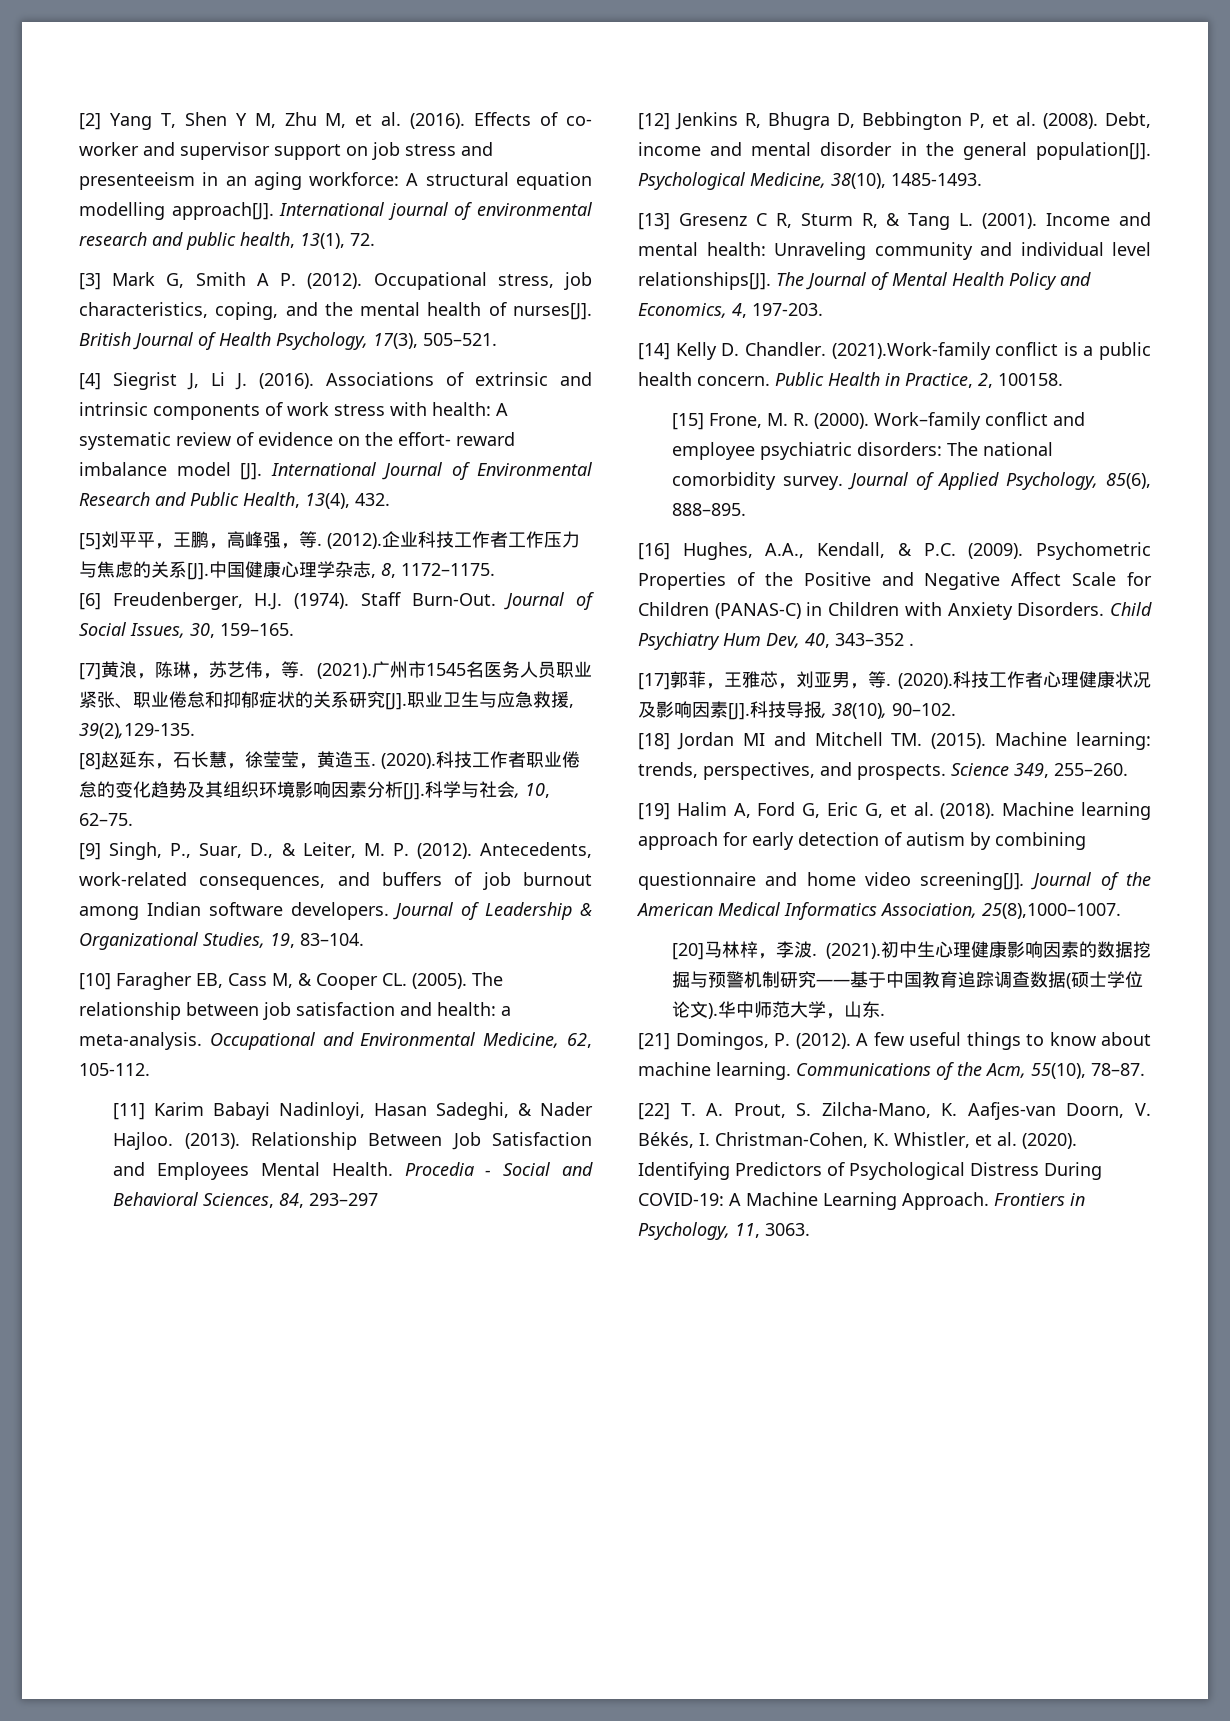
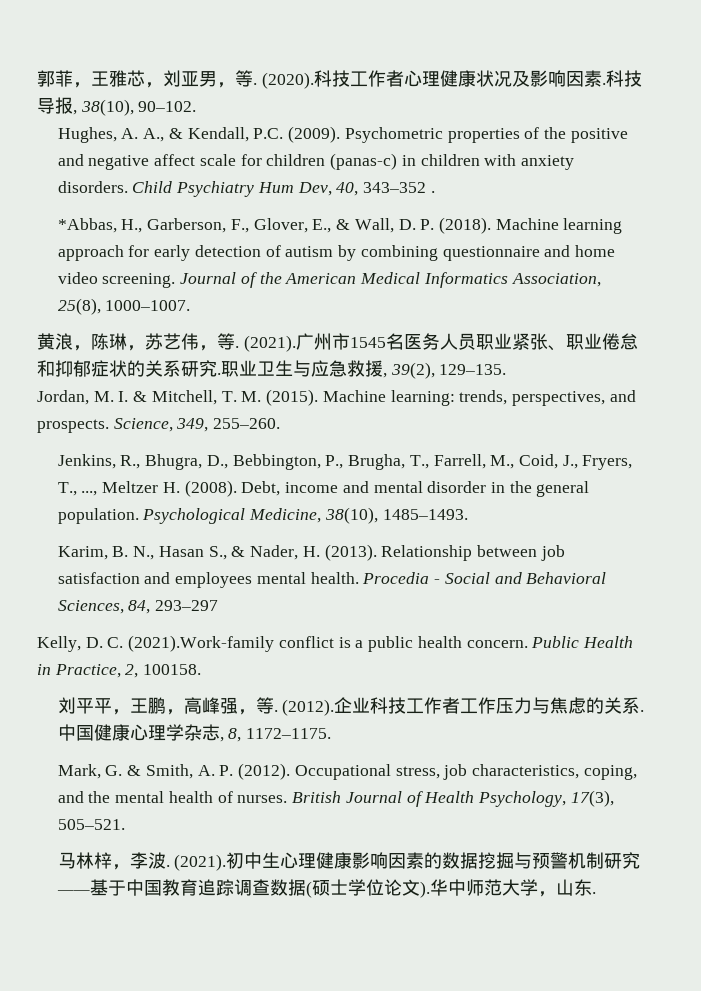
- [2] Yang T, Shen Y M, Zhu M, et al. (2016). Effects of co- worker and supervisor support on job stress and presenteeism in an aging workforce: A structural equation modelling approach[J]. International journal of environmental research and public health, 13(1), 72.
- [3] Mark G, Smith A P. (2012). Occupational stress, job characteristics, coping, and the mental health of nurses[J]. British Journal of Health Psychology, 17(3), 505–521.
- [4] Siegrist J, Li J. (2016). Associations of extrinsic and intrinsic components of work stress with health: A systematic review of evidence on the effort- reward imbalance model [J]. International Journal of Environmental Research and Public Health, 13(4), 432.
- [5]刘平平，王鹏，高峰强，等. (2012).企业科技工作者工作压力与焦虑的关系[J].中国健康心理学杂志, 8, 1172–1175.
- [6] Freudenberger, H.J. (1974). Staff Burn-Out. Journal of Social Issues, 30, 159–165.
- [7]黄浪，陈琳，苏艺伟，等.
+ 郭菲，王雅芯，刘亚男，等. (2020).科技工作者心理健康状况及影响因素.科技导报, 38(10), 90–102.
+ Hughes, A. A., & Kendall, P.C. (2009). Psychometric properties of the positive and negative affect scale for children (panas-c) in children with anxiety disorders. Child Psychiatry Hum Dev, 40, 343–352 .
+ *Abbas, H., Garberson, F., Glover, E., & Wall, D. P. (2018). Machine learning approach for early detection of autism by combining questionnaire and home video screening. Journal of the American Medical Informatics Association, 25(8), 1000–1007.
+ 黄浪，陈琳，苏艺伟，等.
- 广州市1545名医务人员职业紧张、职业倦怠和抑郁症状的关系研究[J].职业卫生与应急救援, 39(2),129-135.
- [8]赵延东，石长慧，徐莹莹，黄造玉. (2020).科技工作者职业倦怠的变化趋势及其组织环境影响因素分析[J].科学与社会, 10, 62–75.
- [9] Singh, P., Suar, D., & Leiter, M. P. (2012). Antecedents, work-related consequences, and buffers of job burnout among Indian software developers. Journal of Leadership & Organizational Studies, 19, 83–104.
- [10] Faragher EB, Cass M, & Cooper CL. (2005). The relationship between job satisfaction and health: a meta-analysis. Occupational and Environmental Medicine, 62, 105-112.
- [11] Karim Babayi Nadinloyi, Hasan Sadeghi, & Nader Hajloo. (2013). Relationship Between Job Satisfaction and Employees Mental Health.
+ 广州市1545名医务人员职业紧张、职业倦怠和抑郁症状的关系研究.职业卫生与应急救援, 39(2), 129–135.
+ Jordan, M. I. & Mitchell, T. M. (2015). Machine learning: trends, perspectives, and prospects. Science, 349, 255–260.
+ Jenkins, R., Bhugra, D., Bebbington, P., Brugha, T., Farrell, M., Coid, J., Fryers, T., ..., Meltzer H. (2008). Debt, income and mental disorder in the general population. Psychological Medicine, 38(10), 1485–1493.
+ Karim, B. N., Hasan S., & Nader, H. (2013). Relationship between job satisfaction and employees mental health.
- [12] Jenkins R, Bhugra D, Bebbington P, et al. (2008). Debt, income and mental disorder in the general population[J]. Psychological Medicine, 38(10), 1485-1493.
- [13] Gresenz C R, Sturm R, & Tang L. (2001). Income and mental health: Unraveling community and individual level relationships[J]. The Journal of Mental Health Policy and Economics, 4, 197-203.
- [14] Kelly D. Chandler. (2021).Work-family conflict is a public health concern.
+ Kelly, D. C. (2021).Work-family conflict is a public health concern.
- [15] Frone, M. R. (2000). Work–family conflict and employee psychiatric disorders: The national comorbidity survey. Journal of Applied Psychology, 85(6), 888–895.
- [16] Hughes, A.A., Kendall, & P.C. (2009). Psychometric Properties of the Positive and Negative Affect Scale for Children (PANAS-C) in Children with Anxiety Disorders. Child Psychiatry Hum Dev, 40, 343–352 .
- [17]郭菲，王雅芯，刘亚男，等. (2020).科技工作者心理健康状况及影响因素[J].科技导报, 38(10), 90–102.
- [18] Jordan MI and Mitchell TM. (2015). Machine learning: trends, perspectives, and prospects. Science 349, 255–260.
- [19] Halim A, Ford G, Eric G, et al. (2018). Machine learning approach for early detection of autism by combining
- questionnaire and home video screening[J]. Journal of the American Medical Informatics Association, 25(8),1000–1007.
- [20]马林梓，李波.
+ 刘平平，王鹏，高峰强，等. (2012).企业科技工作者工作压力与焦虑的关系.中国健康心理学杂志, 8, 1172–1175.
+ Mark, G. & Smith, A. P. (2012). Occupational stress, job characteristics, coping, and the mental health of nurses. British Journal of Health Psychology, 17(3), 505–521.
+ 马林梓，李波.
- [21] Domingos, P. (2012). A few useful things to know about machine learning. Communications of the Acm, 55(10), 78–87.
- [22] T. A. Prout, S. Zilcha-Mano, K. Aafjes-van Doorn, V. Békés, I. Christman-Cohen, K. Whistler, et al. (2020). Identifying Predictors of Psychological Distress During COVID-19: A Machine Learning Approach. Frontiers in Psychology, 11, 3063.

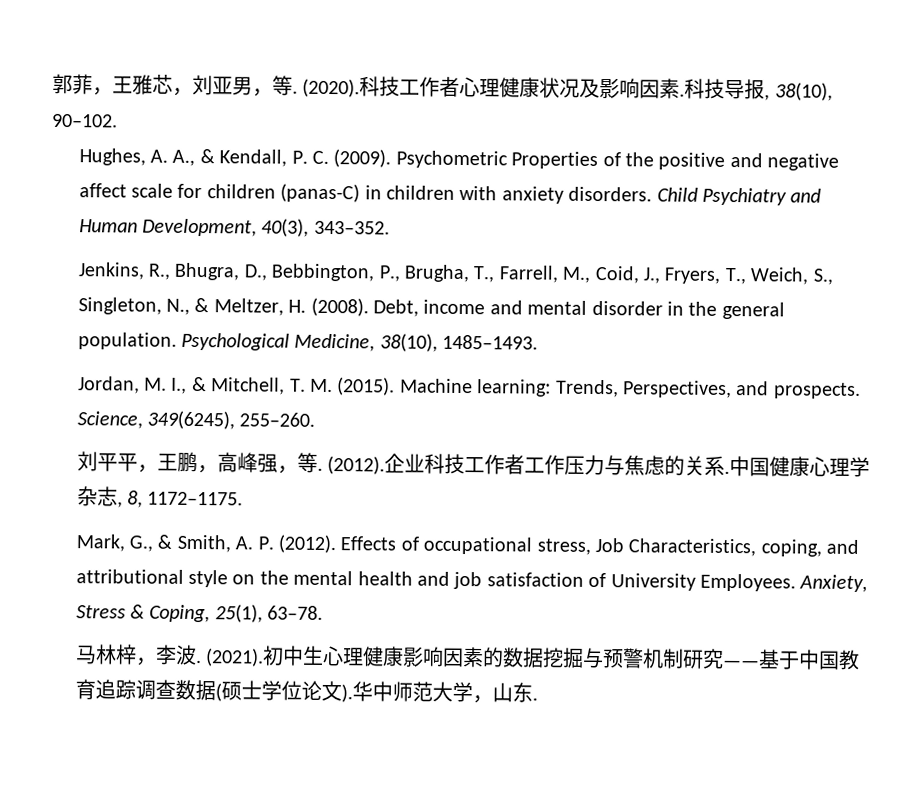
- Hughes, A. A., & Kendall, P.C. (2009).
+ Hughes, A. A., & Kendall, P. C. (2009).
- Psychometric properties of the positive and negative affect scale for children (panas-c) in children with anxiety disorders.
+ Psychometric Properties of the positive and negative affect scale for children (panas-C) in children with anxiety disorders.
- Child Psychiatry Hum Dev, 40, 343–352 .
- *Abbas, H., Garberson, F., Glover, E., & Wall, D. P. (2018). Machine learning approach for early detection of autism by combining questionnaire and home video screening. Journal of the American Medical Informatics Association, 25(8), 1000–1007.
- 黄浪，陈琳，苏艺伟，等. (2021).广州市1545名医务人员职业紧张、职业倦怠和抑郁症状的关系研究.职业卫生与应急救援, 39(2), 129–135.
- Jordan, M. I. & Mitchell, T. M. (2015). Machine learning: trends, perspectives, and prospects. Science, 349, 255–260.
+ Child Psychiatry and Human Development, 40(3), 343–352.
- Jenkins, R., Bhugra, D., Bebbington, P., Brugha, T., Farrell, M., Coid, J., Fryers, T., ..., Meltzer H. (2008).
+ Jenkins, R., Bhugra, D., Bebbington, P., Brugha, T., Farrell, M., Coid, J., Fryers, T., Weich, S., Singleton, N., & Meltzer, H. (2008).
- Karim, B. N., Hasan S., & Nader, H. (2013). Relationship between job satisfaction and employees mental health. Procedia - Social and Behavioral Sciences, 84, 293–297
- Kelly, D. C. (2021).Work-family conflict is a public health concern. Public Health in Practice, 2, 100158.
+ Jordan, M. I., & Mitchell, T. M. (2015). Machine learning: Trends, Perspectives, and prospects. Science, 349(6245), 255–260.
- Mark, G. & Smith, A. P. (2012).
+ Mark, G., & Smith, A. P. (2012).
- Occupational stress, job characteristics, coping, and the mental health of nurses. British Journal of Health Psychology, 17(3), 505–521.
+ Effects of occupational stress, Job Characteristics, coping, and attributional style on the mental health and job satisfaction of University Employees. Anxiety, Stress & Coping, 25(1), 63–78.

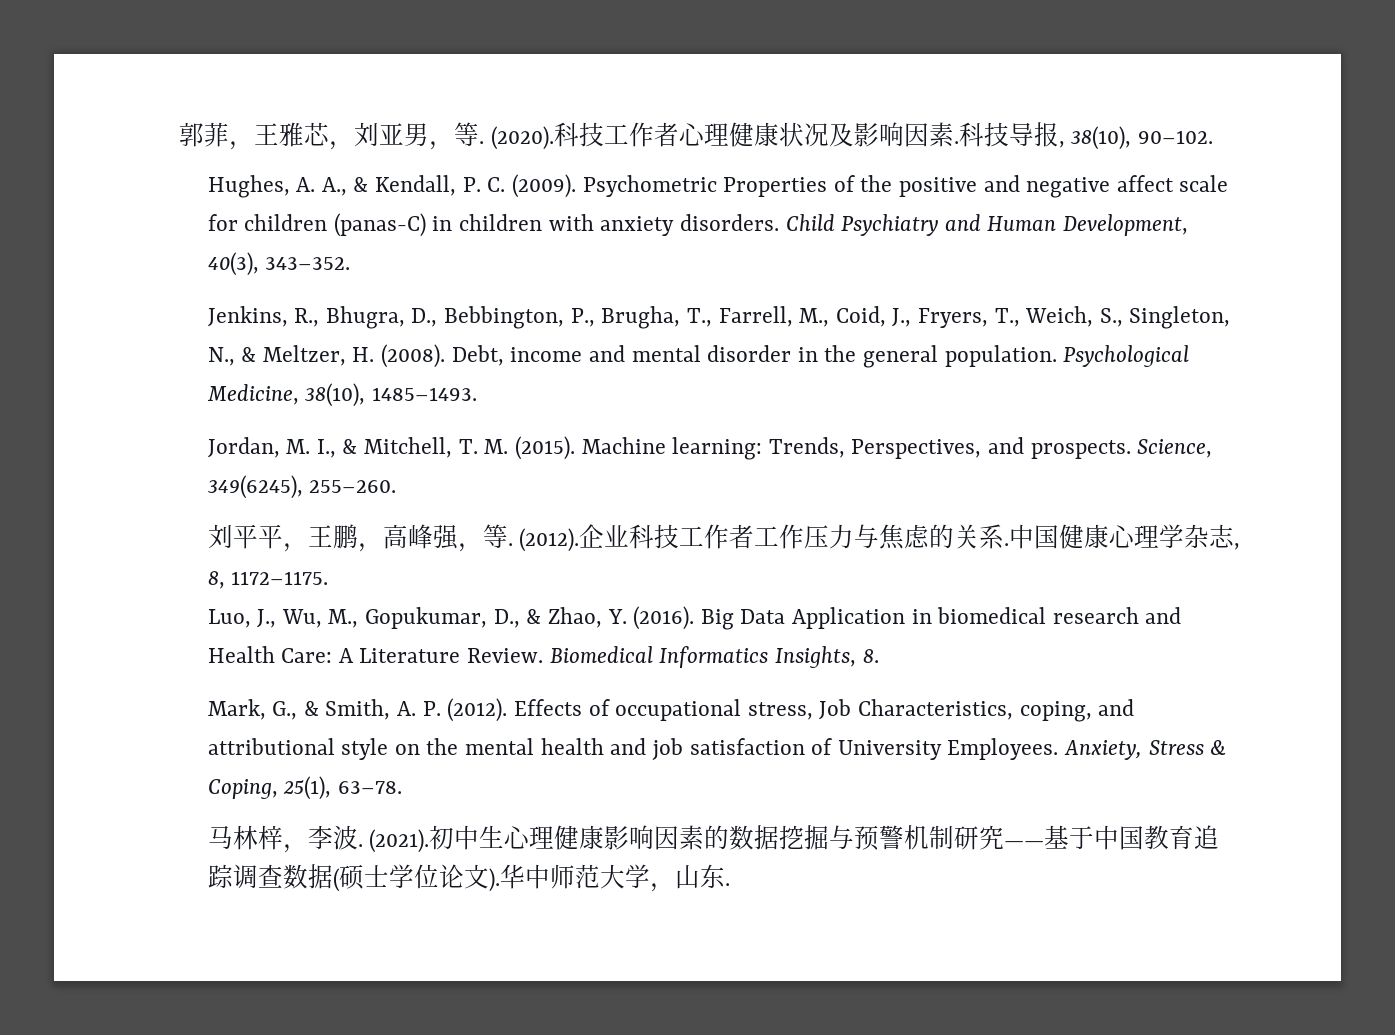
+ Luo, J., Wu, M., Gopukumar, D., & Zhao, Y. (2016). Big Data Application in biomedical research and Health Care: A Literature Review. Biomedical Informatics Insights, 8.

